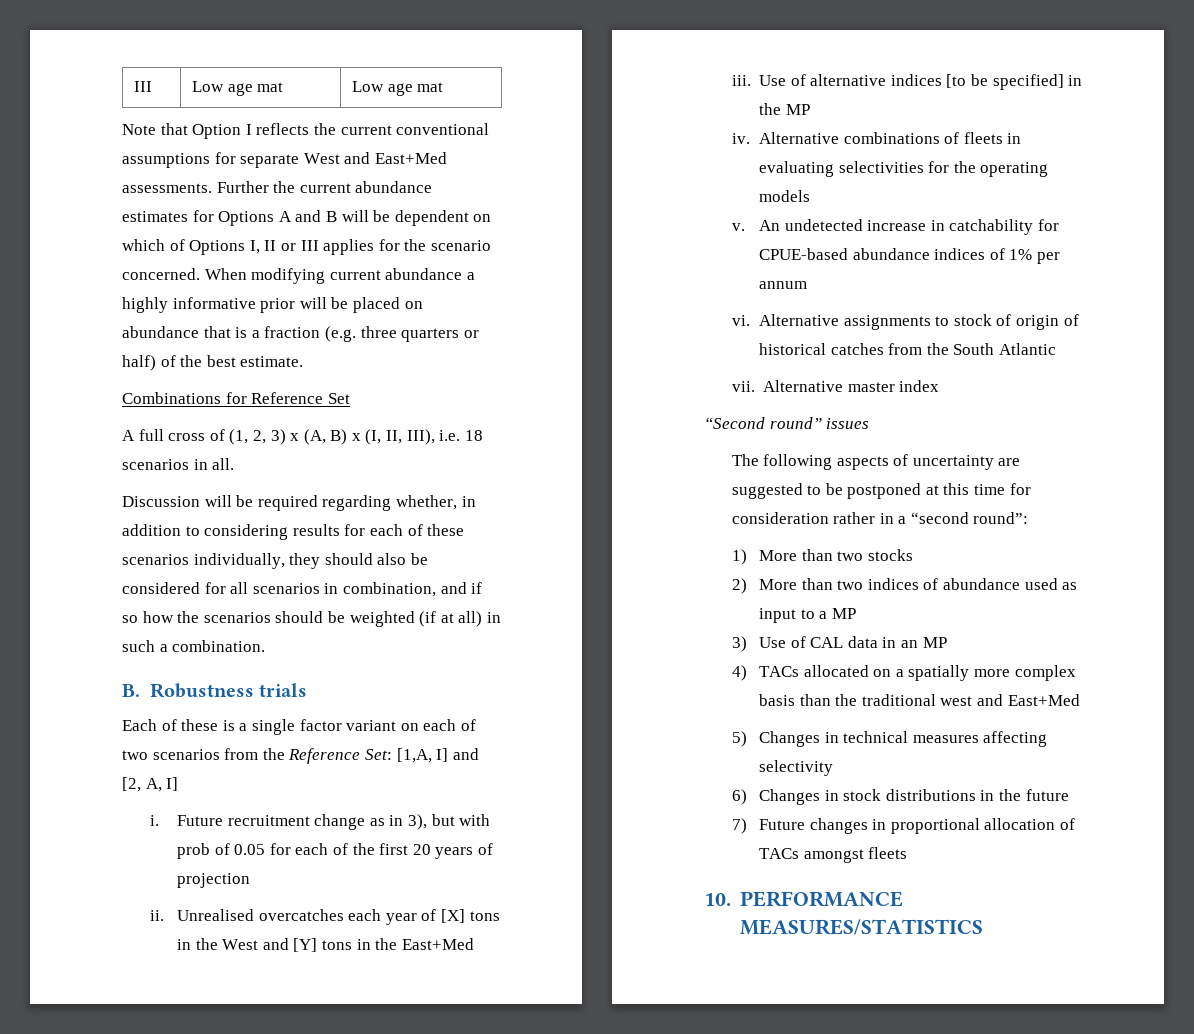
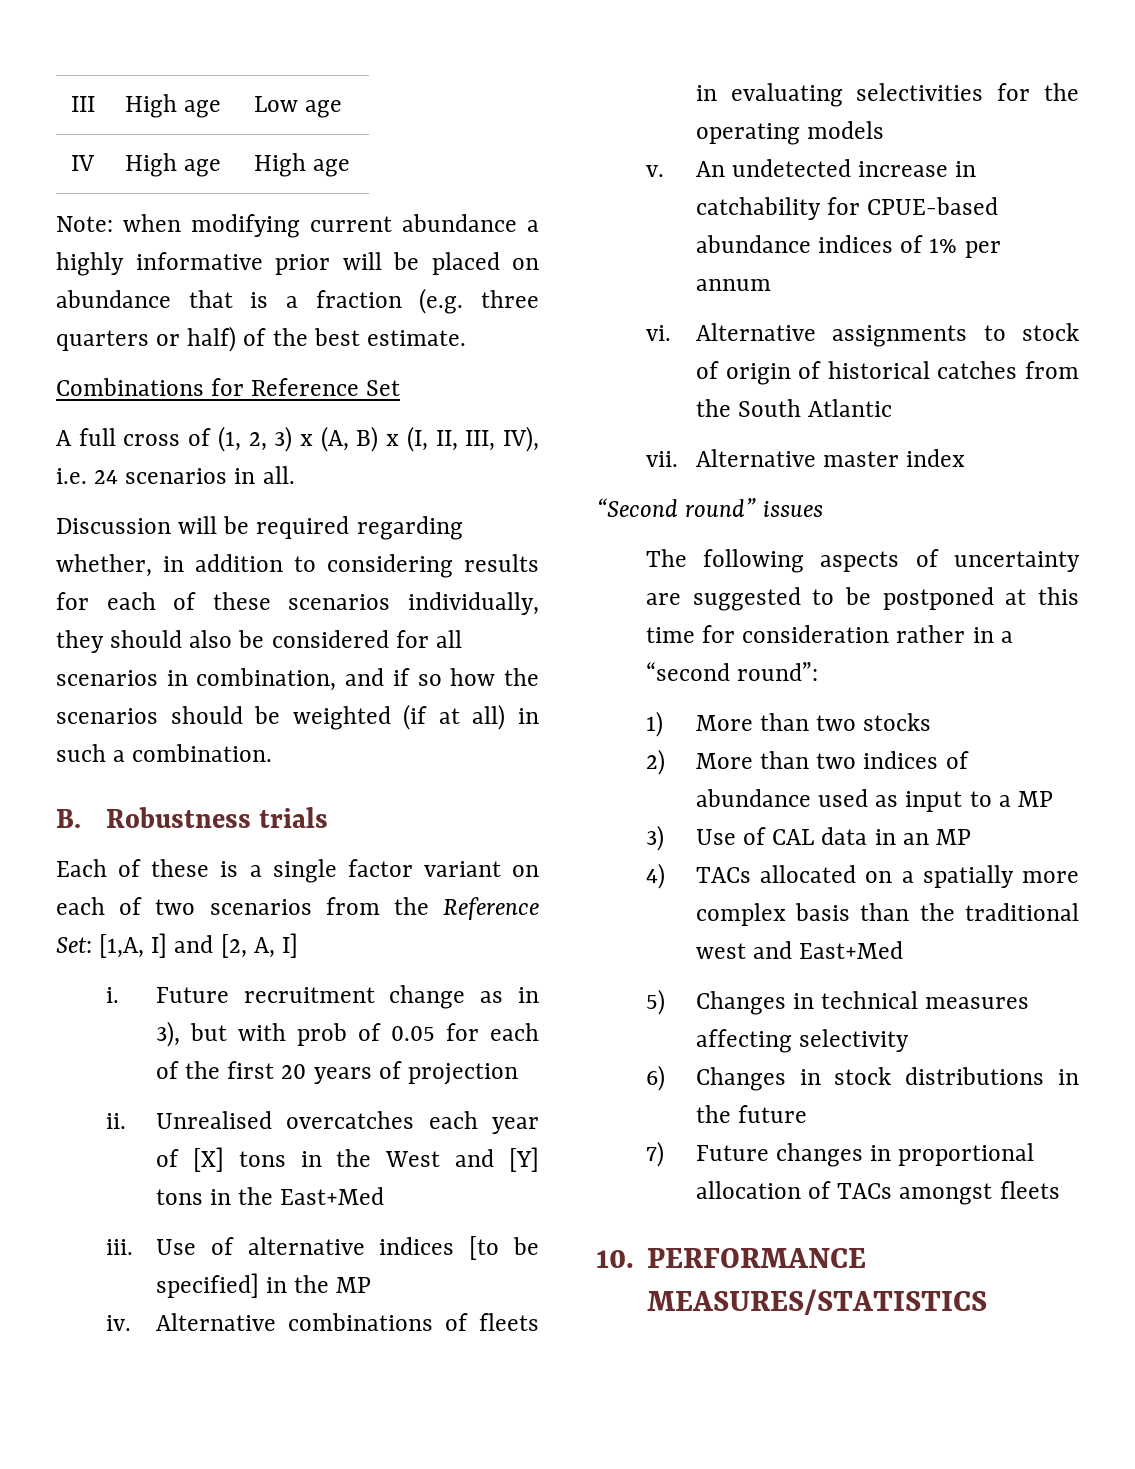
- III | Low age mat | Low age mat
- Note that Option I reflects the current conventional assumptions for separate West and East+Med assessments. Further the current abundance estimates for Options A and B will be dependent on which of Options I, II or III applies for the scenario concerned. When modifying current abundance a highly informative prior will be placed on abundance that is a fraction (e.g. three quarters or half) of the best estimate.
+ III | High age | Low age
+ IV | High age | High age
+ Note: when modifying current abundance a highly informative prior will be placed on abundance that is a fraction (e.g. three quarters or half) of the best estimate.
- A full cross of (1, 2, 3) x (A, B) x (I, II, III), i.e. 18 scenarios in all.
+ A full cross of (1, 2, 3) x (A, B) x (I, II, III, IV), i.e. 24 scenarios in all.

